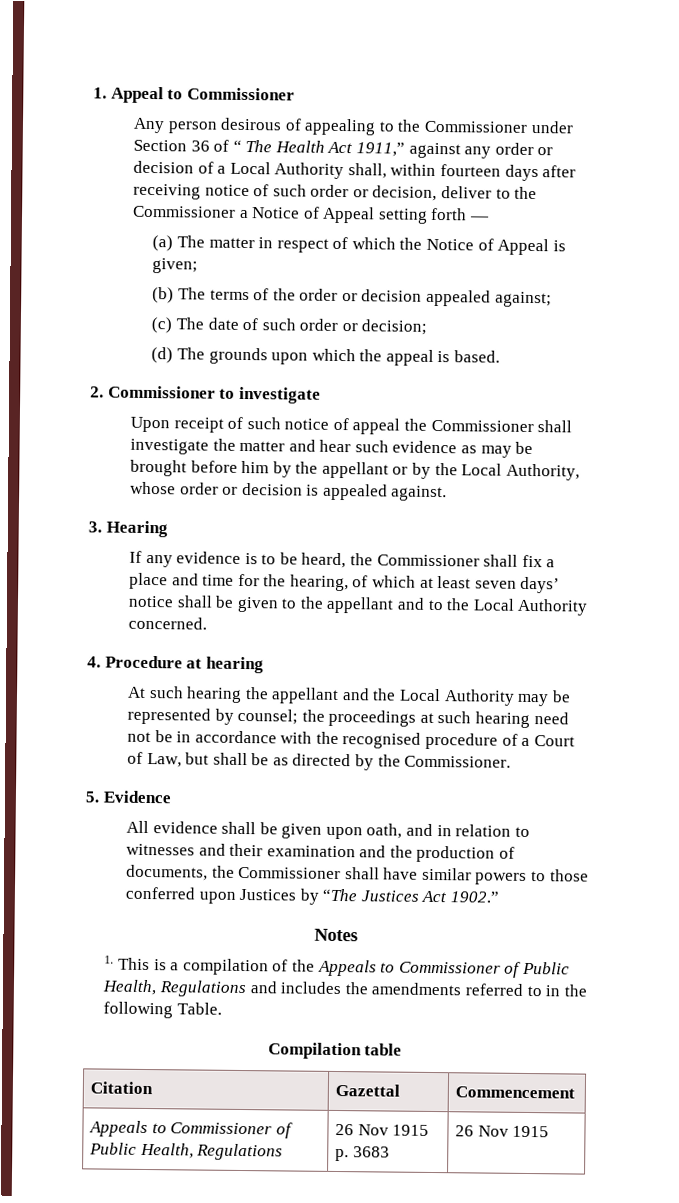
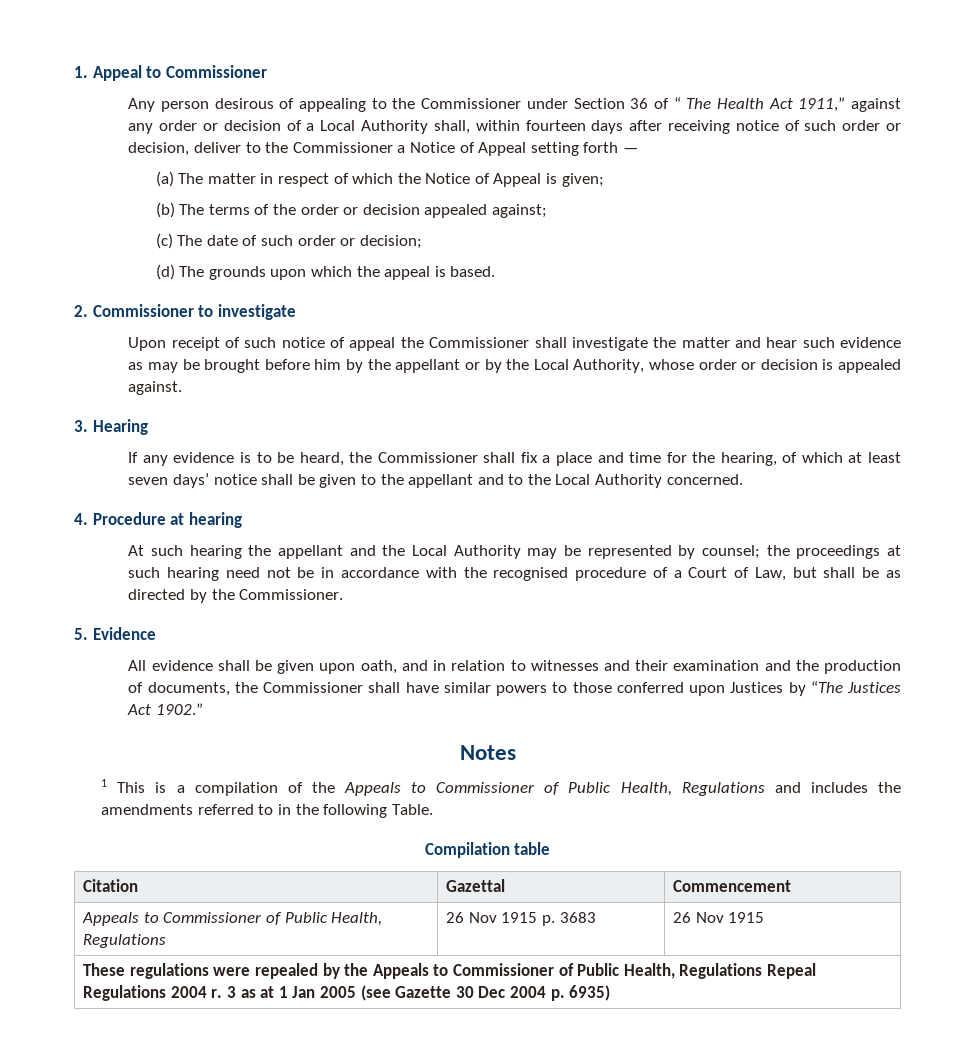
- 1. This is a compilation of the Appeals to Commissioner of Public Health, Regulations and includes the amendments referred to in the following Table.
+ 1 This is a compilation of the Appeals to Commissioner of Public Health, Regulations and includes the amendments referred to in the following Table.
+ These regulations were repealed by the Appeals to Commissioner of Public Health, Regulations Repeal Regulations 2004 r. 3 as at 1 Jan 2005 (see Gazette 30 Dec 2004 p. 6935)

